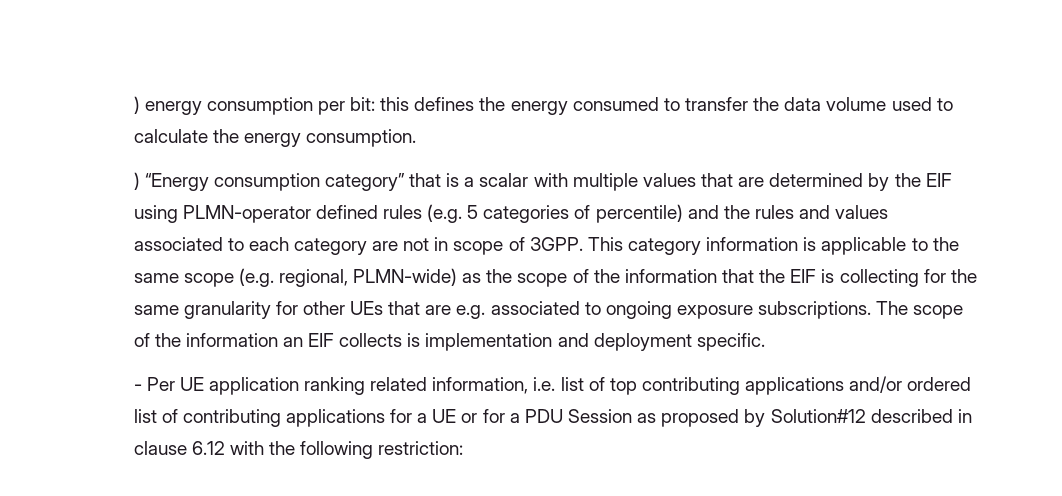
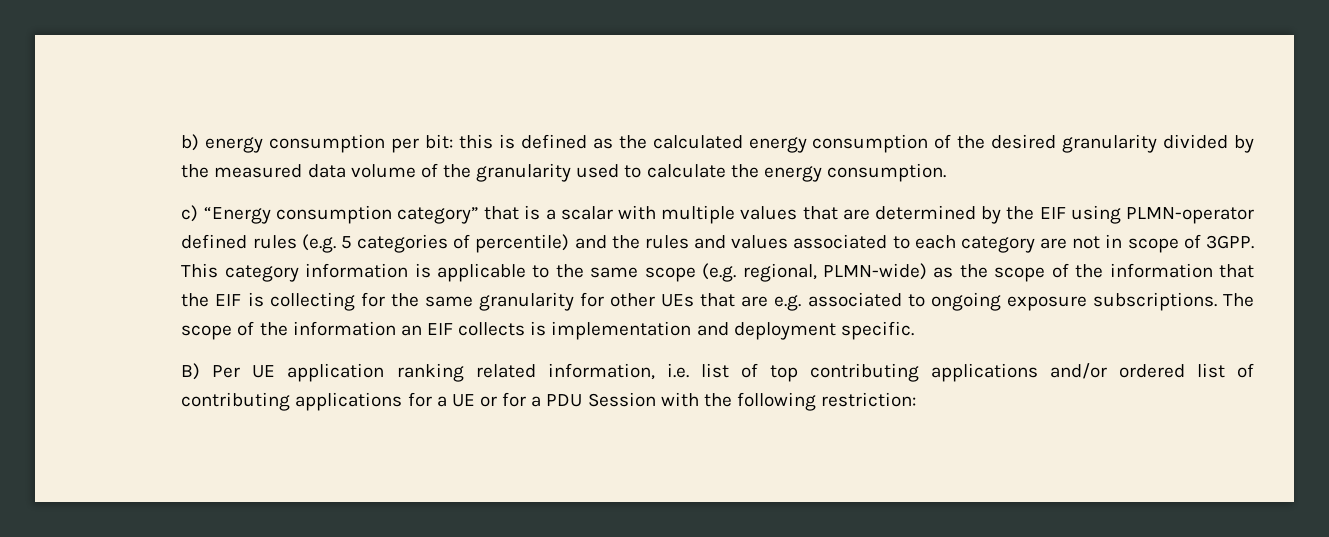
- ) energy consumption per bit: this defines the energy consumed to transfer the data volume used to calculate the energy consumption.
+ b) energy consumption per bit: this is defined as the calculated energy consumption of the desired granularity divided by the measured data volume of the granularity used to calculate the energy consumption.
- ) “Energy consumption category” that is a scalar with multiple values that are determined by the EIF using PLMN-operator defined rules (e.g. 5 categories of percentile) and the rules and values associated to each category are not in scope of 3GPP.
+ c) “Energy consumption category” that is a scalar with multiple values that are determined by the EIF using PLMN-operator defined rules (e.g. 5 categories of percentile) and the rules and values associated to each category are not in scope of 3GPP.
- - Per UE application ranking related information, i.e. list of top contributing applications and/or ordered list of contributing applications for a UE or for a PDU Session as proposed by Solution#12 described in clause 6.12 with the following restriction:
+ B) Per UE application ranking related information, i.e. list of top contributing applications and/or ordered list of contributing applications for a UE or for a PDU Session with the following restriction:

